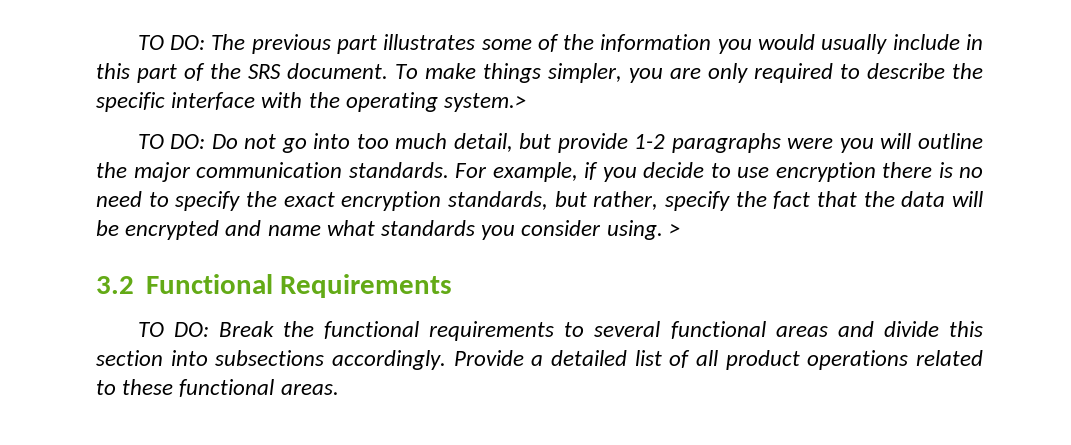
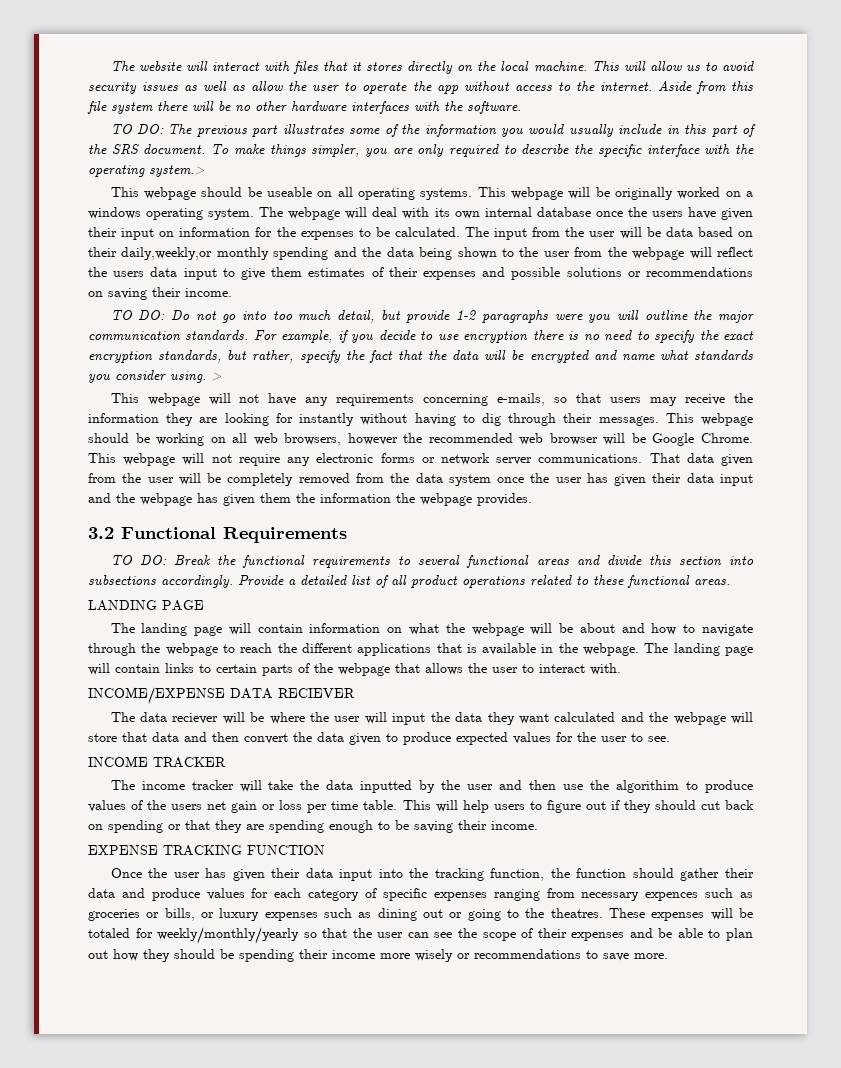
+ The website will interact with files that it stores directly on the local machine. This will allow us to avoid security issues as well as allow the user to operate the app without access to the internet. Aside from this file system there will be no other hardware interfaces with the software.
+ This webpage should be useable on all operating systems. This webpage will be originally worked on a windows operating system. The webpage will deal with its own internal database once the users have given their input on information for the expenses to be calculated. The input from the user will be data based on their daily,weekly,or monthly spending and the data being shown to the user from the webpage will reflect the users data input to give them estimates of their expenses and possible solutions or recommendations on saving their income.
+ This webpage will not have any requirements concerning e-mails, so that users may receive the information they are looking for instantly without having to dig through their messages. This webpage should be working on all web browsers, however the recommended web browser will be Google Chrome. This webpage will not require any electronic forms or network server communications. That data given from the user will be completely removed from the data system once the user has given their data input and the webpage has given them the information the webpage provides.
+ LANDING PAGE
+ The landing page will contain information on what the webpage will be about and how to navigate through the webpage to reach the different applications that is available in the webpage. The landing page will contain links to certain parts of the webpage that allows the user to interact with.
+ INCOME/EXPENSE DATA RECIEVER
+ The data reciever will be where the user will input the data they want calculated and the webpage will store that data and then convert the data given to produce expected values for the user to see.
+ INCOME TRACKER
+ The income tracker will take the data inputted by the user and then use the algorithim to produce values of the users net gain or loss per time table. This will help users to figure out if they should cut back on spending or that they are spending enough to be saving their income.
+ EXPENSE TRACKING FUNCTION
+ Once the user has given their data input into the tracking function, the function should gather their data and produce values for each category of specific expenses ranging from necessary expences such as groceries or bills, or luxury expenses such as dining out or going to the theatres. These expenses will be totaled for weekly/monthly/yearly so that the user can see the scope of their expenses and be able to plan out how they should be spending their income more wisely or recommendations to save more.

